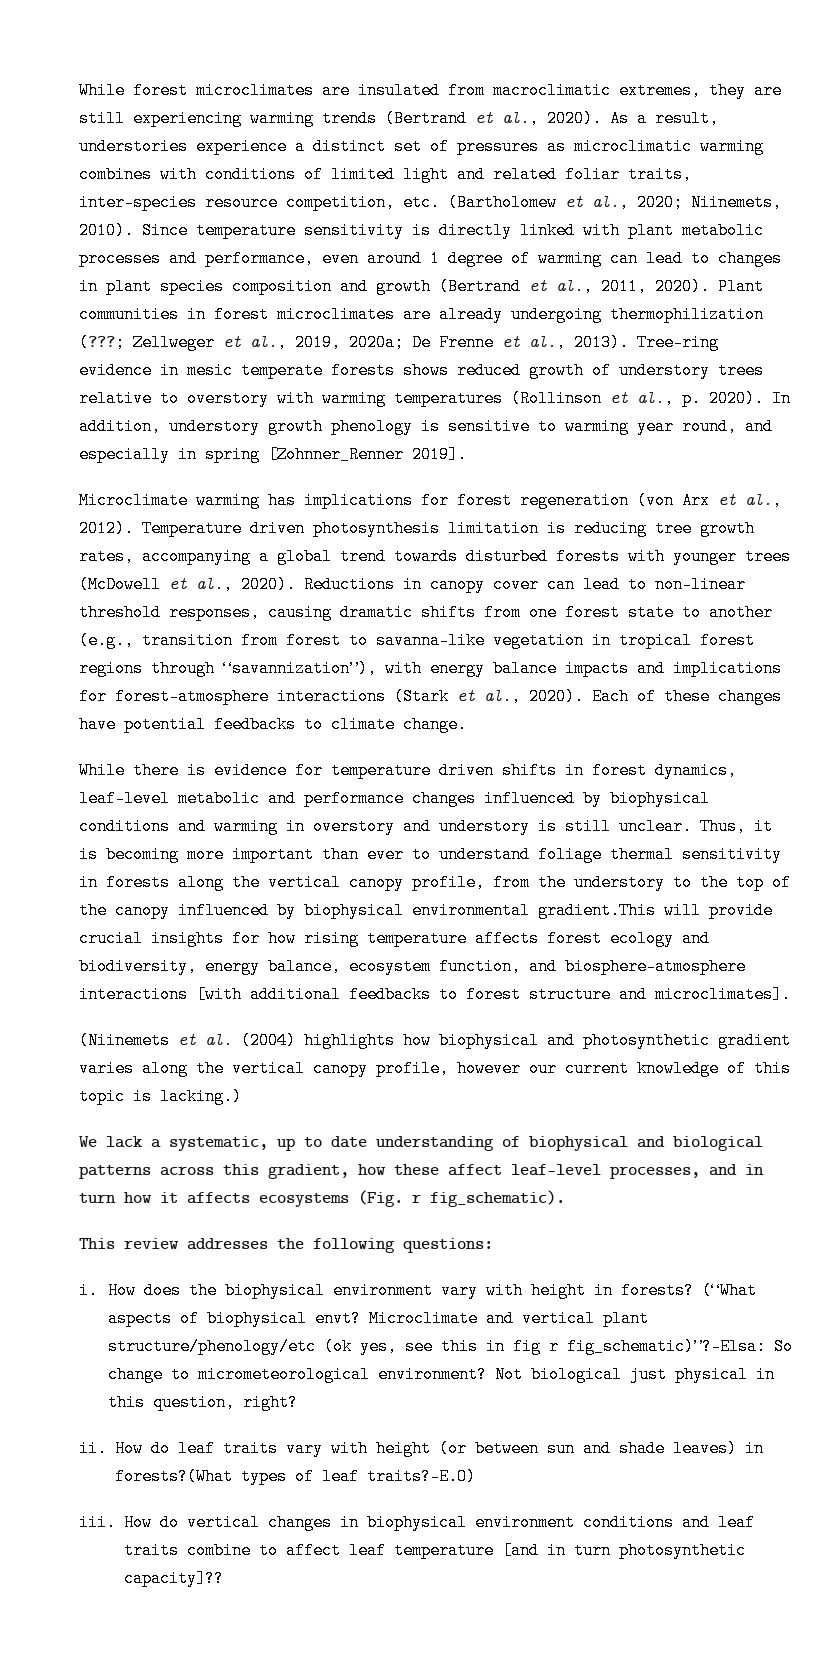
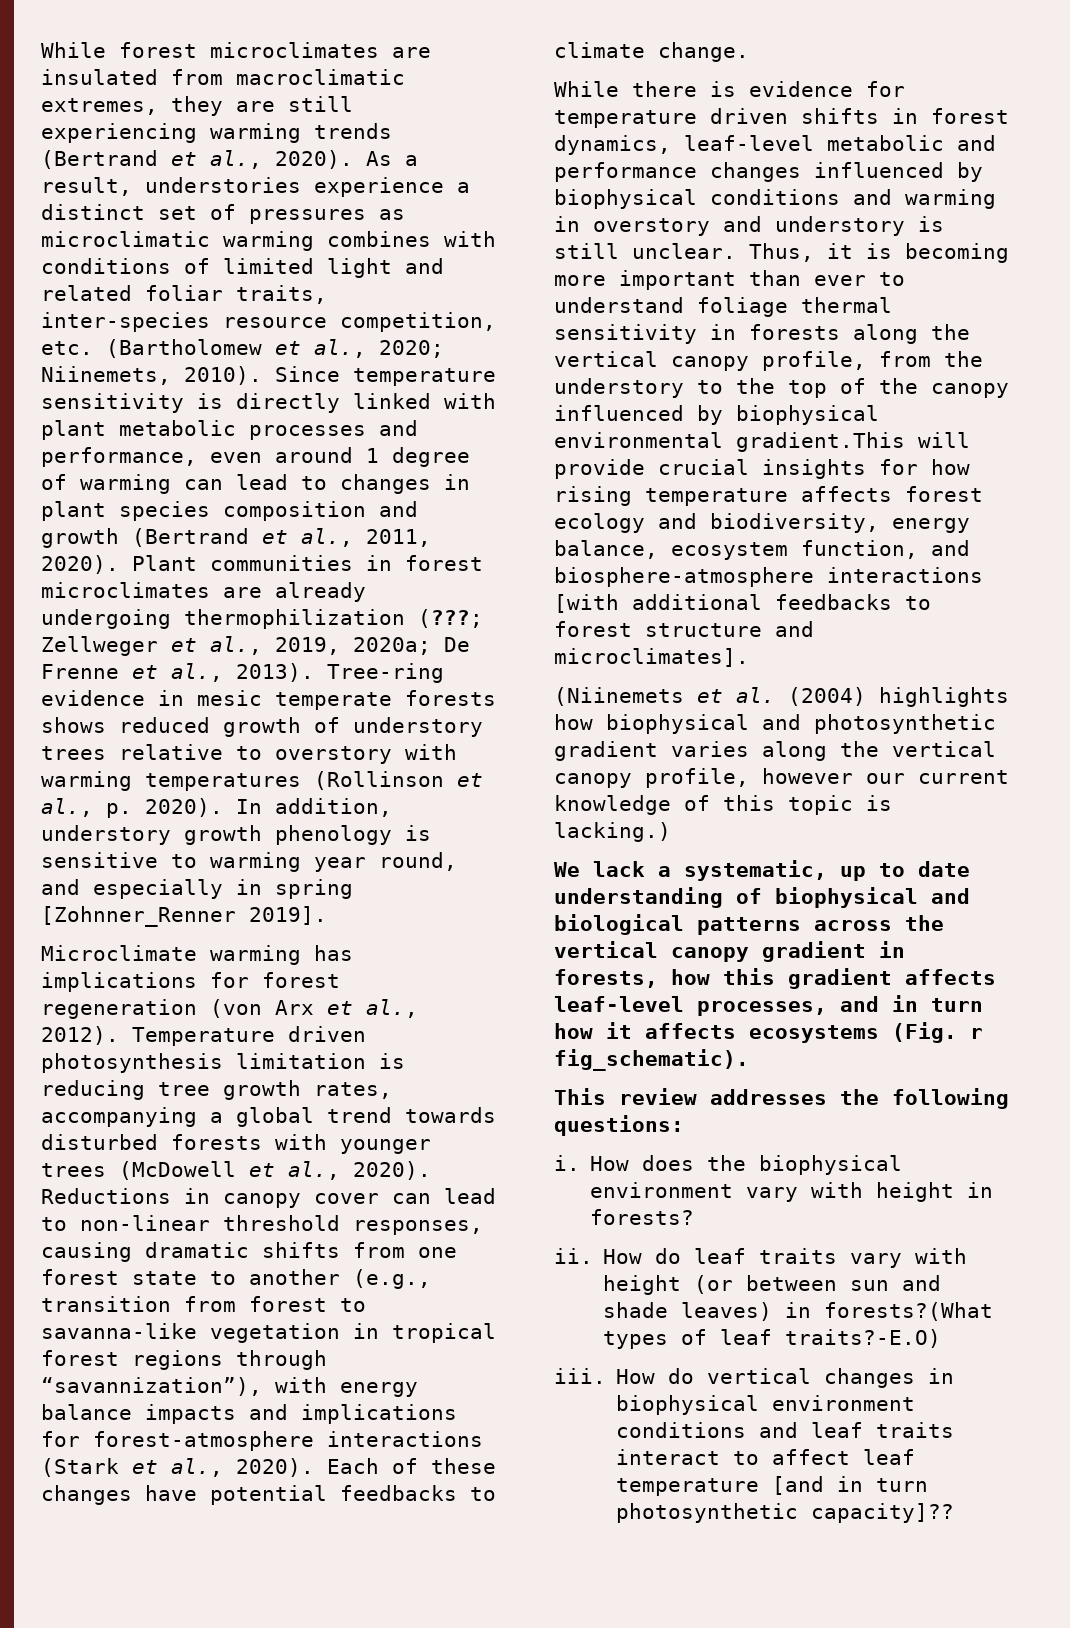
- We lack a systematic, up to date understanding of biophysical and biological patterns across this gradient, how these affect leaf-level processes, and in turn how it affects ecosystems (Fig. r fig_schematic).
+ We lack a systematic, up to date understanding of biophysical and biological patterns across the vertical canopy gradient in forests, how this gradient affects leaf-level processes, and in turn how it affects ecosystems (Fig. r fig_schematic).
- (“What aspects of biophysical envt? Microclimate and vertical plant structure/phenology/etc (ok yes, see this in fig r fig_schematic)”?–Elsa: So change to micrometeorological environment? Not biological just physical in this question, right?
- How do vertical changes in biophysical environment conditions and leaf traits combine to affect leaf temperature [and in turn photosynthetic capacity]??
+ How do vertical changes in biophysical environment conditions and leaf traits interact to affect leaf temperature [and in turn photosynthetic capacity]??

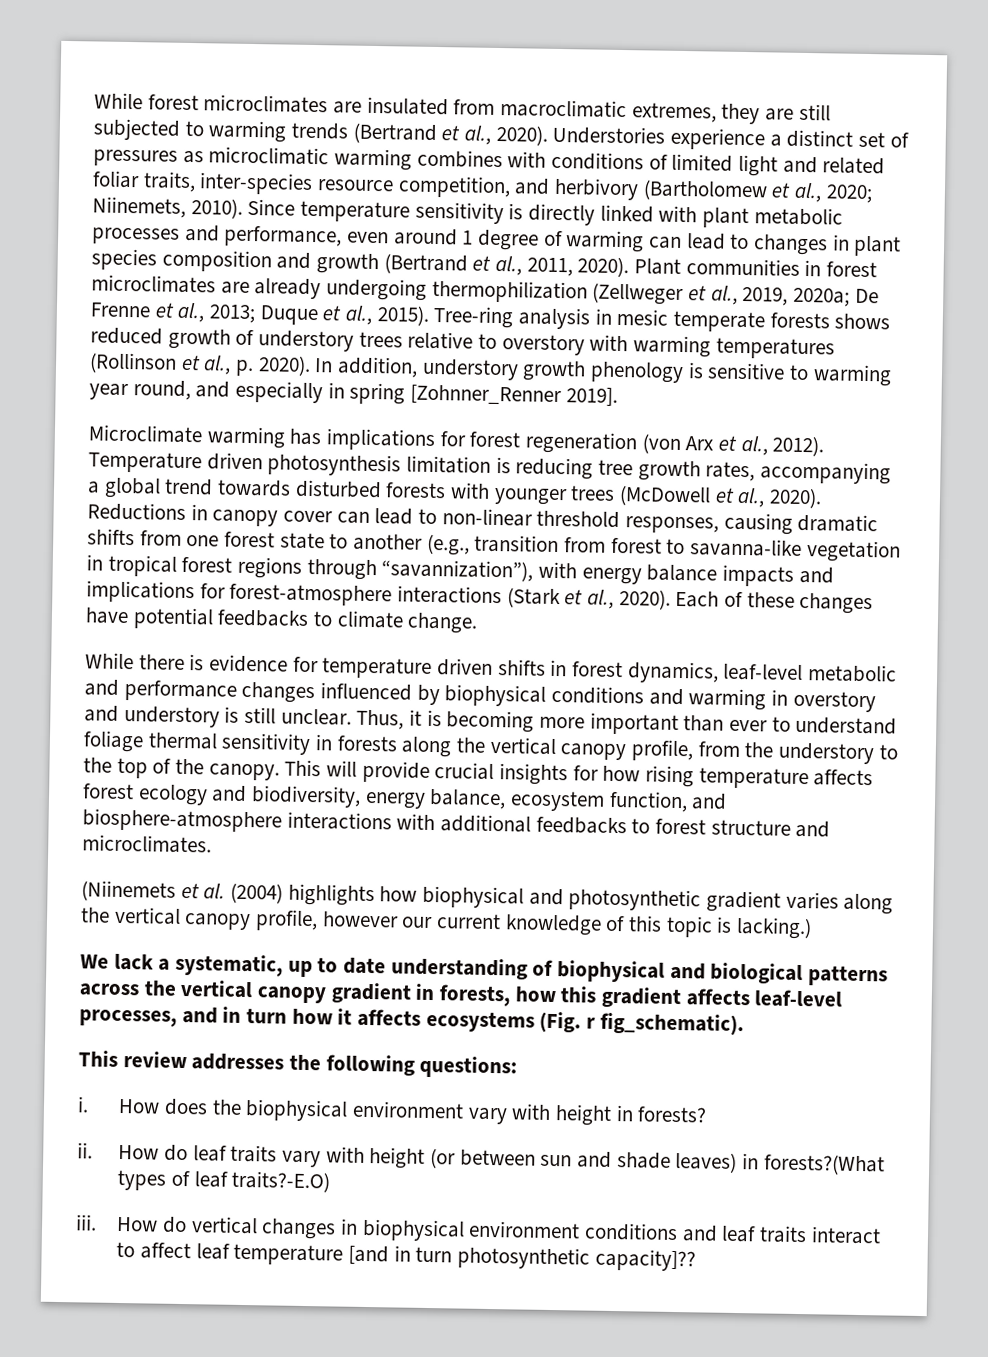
- While forest microclimates are insulated from macroclimatic extremes, they are still experiencing warming trends (Bertrand et al., 2020).
+ While forest microclimates are insulated from macroclimatic extremes, they are still subjected to warming trends (Bertrand et al., 2020).
- As a result, understories experience a distinct set of pressures as microclimatic warming combines with conditions of limited light and related foliar traits, inter-species resource competition, etc. (Bartholomew et al., 2020; Niinemets, 2010).
+ Understories experience a distinct set of pressures as microclimatic warming combines with conditions of limited light and related foliar traits, inter-species resource competition, and herbivory (Bartholomew et al., 2020; Niinemets, 2010).
- Plant communities in forest microclimates are already undergoing thermophilization (???; Zellweger et al., 2019, 2020a; De Frenne et al., 2013). Tree-ring evidence in mesic temperate forests shows reduced growth of understory trees relative to overstory with warming temperatures (Rollinson et al., p. 2020).
+ Plant communities in forest microclimates are already undergoing thermophilization (Zellweger et al., 2019, 2020a; De Frenne et al., 2013; Duque et al., 2015). Tree-ring analysis in mesic temperate forests shows reduced growth of understory trees relative to overstory with warming temperatures (Rollinson et al., p. 2020).
- Thus, it is becoming more important than ever to understand foliage thermal sensitivity in forests along the vertical canopy profile, from the understory to the top of the canopy influenced by biophysical environmental gradient.This will provide crucial insights for how rising temperature affects forest ecology and biodiversity, energy balance, ecosystem function, and biosphere-atmosphere interactions [with additional feedbacks to forest structure and microclimates].
+ Thus, it is becoming more important than ever to understand foliage thermal sensitivity in forests along the vertical canopy profile, from the understory to the top of the canopy. This will provide crucial insights for how rising temperature affects forest ecology and biodiversity, energy balance, ecosystem function, and biosphere-atmosphere interactions with additional feedbacks to forest structure and microclimates.

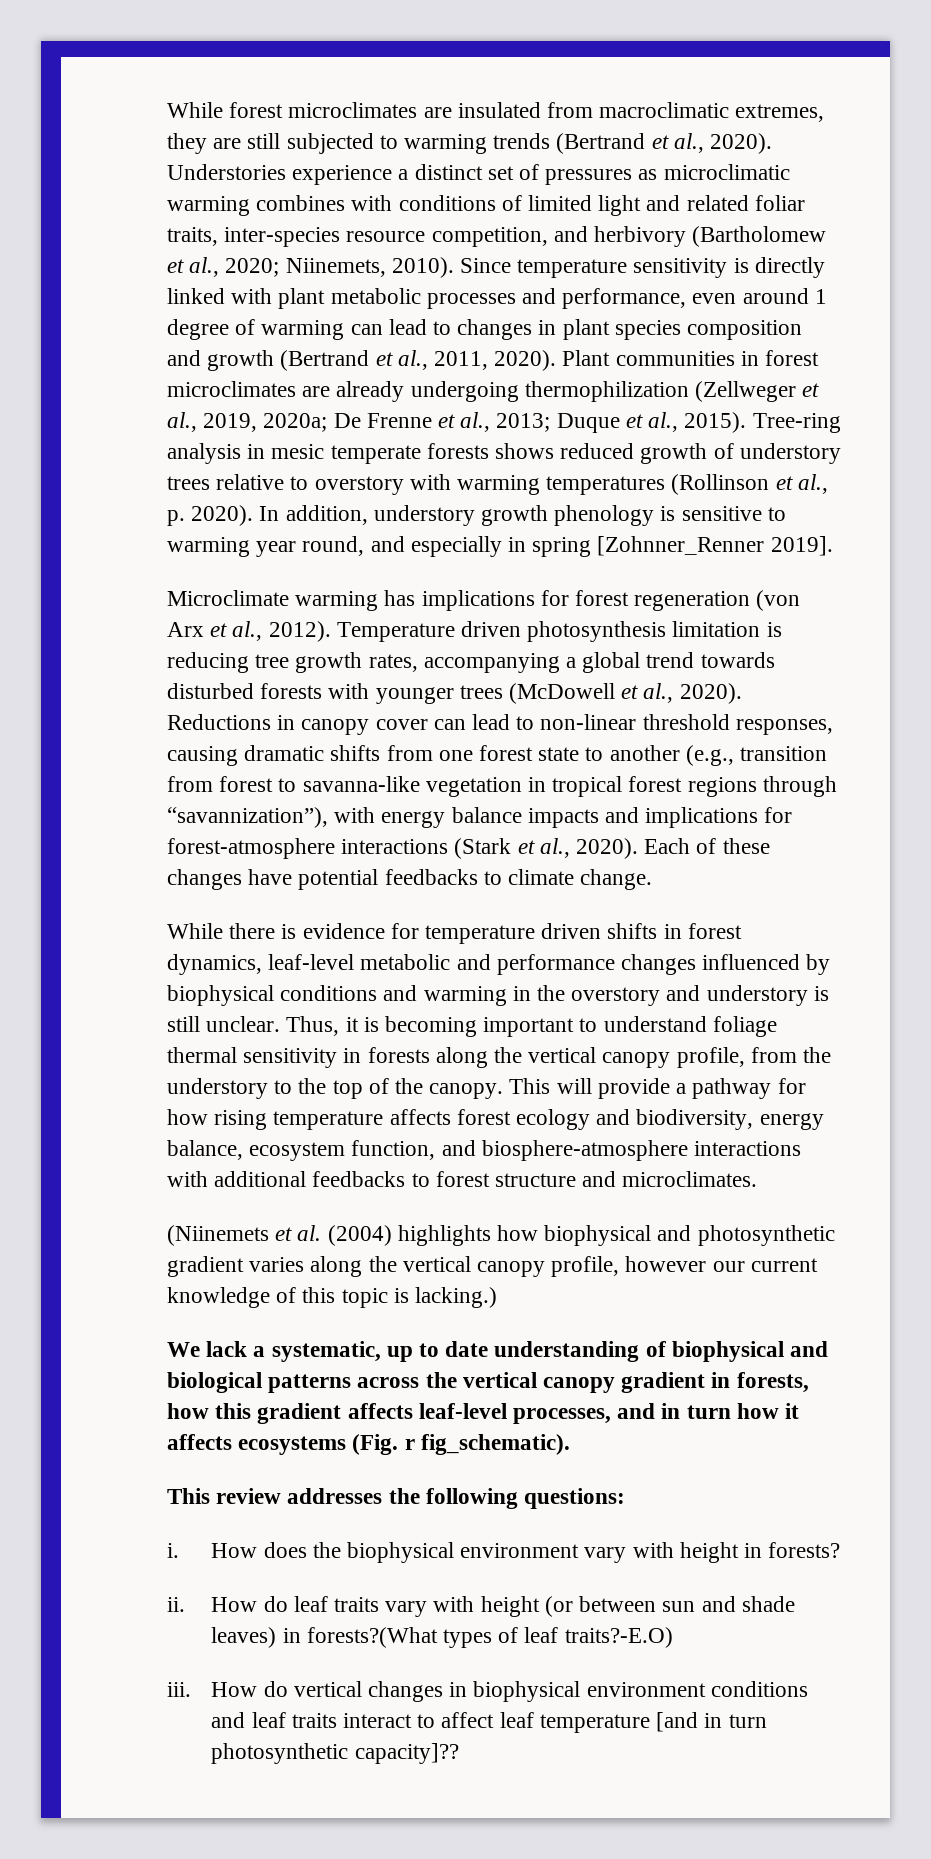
- While there is evidence for temperature driven shifts in forest dynamics, leaf-level metabolic and performance changes influenced by biophysical conditions and warming in overstory and understory is still unclear.
+ While there is evidence for temperature driven shifts in forest dynamics, leaf-level metabolic and performance changes influenced by biophysical conditions and warming in the overstory and understory is still unclear.
- Thus, it is becoming more important than ever to understand foliage thermal sensitivity in forests along the vertical canopy profile, from the understory to the top of the canopy.
+ Thus, it is becoming important to understand foliage thermal sensitivity in forests along the vertical canopy profile, from the understory to the top of the canopy.
- This will provide crucial insights for how rising temperature affects forest ecology and biodiversity, energy balance, ecosystem function, and biosphere-atmosphere interactions with additional feedbacks to forest structure and microclimates.
+ This will provide a pathway for how rising temperature affects forest ecology and biodiversity, energy balance, ecosystem function, and biosphere-atmosphere interactions with additional feedbacks to forest structure and microclimates.

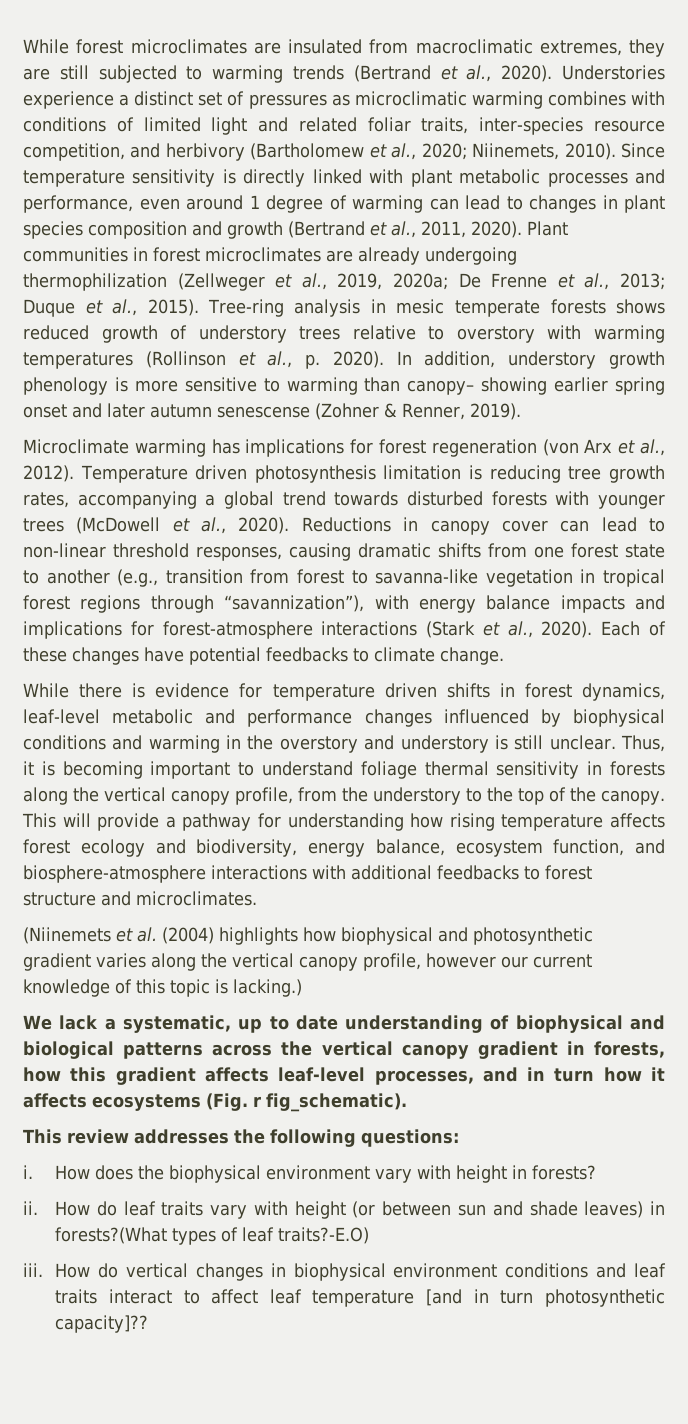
- In addition, understory growth phenology is sensitive to warming year round, and especially in spring [Zohnner_Renner 2019].
+ In addition, understory growth phenology is more sensitive to warming than canopy– showing earlier spring onset and later autumn senescense (Zohner & Renner, 2019).
- This will provide a pathway for how rising temperature affects forest ecology and biodiversity, energy balance, ecosystem function, and biosphere-atmosphere interactions with additional feedbacks to forest structure and microclimates.
+ This will provide a pathway for understanding how rising temperature affects forest ecology and biodiversity, energy balance, ecosystem function, and biosphere-atmosphere interactions with additional feedbacks to forest structure and microclimates.

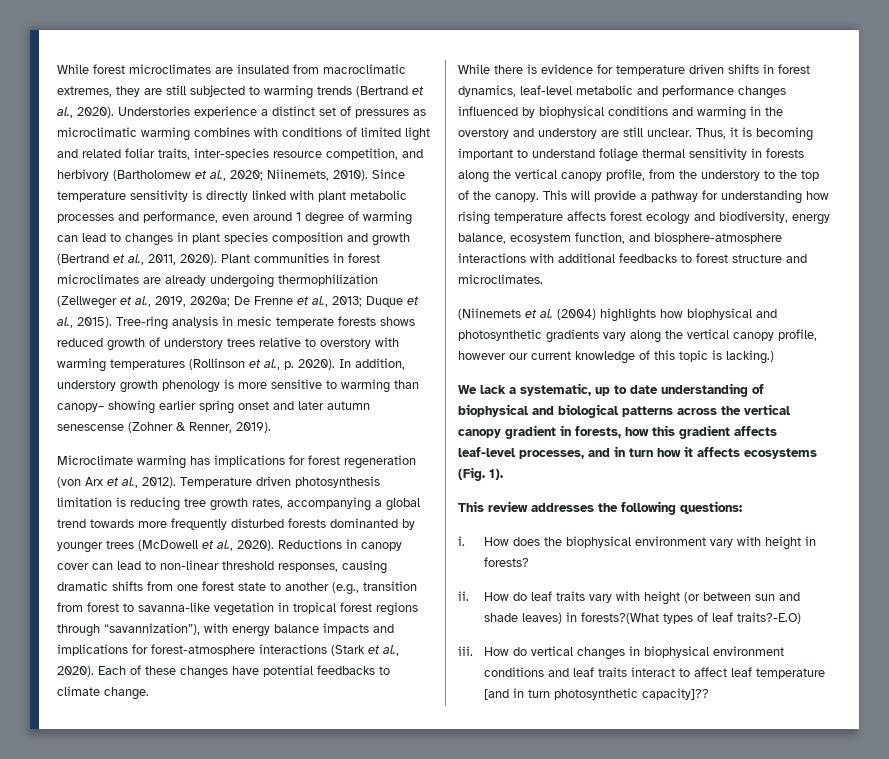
- Temperature driven photosynthesis limitation is reducing tree growth rates, accompanying a global trend towards disturbed forests with younger trees (McDowell et al., 2020).
+ Temperature driven photosynthesis limitation is reducing tree growth rates, accompanying a global trend towards more frequently disturbed forests dominanted by younger trees (McDowell et al., 2020).
- While there is evidence for temperature driven shifts in forest dynamics, leaf-level metabolic and performance changes influenced by biophysical conditions and warming in the overstory and understory is still unclear.
+ While there is evidence for temperature driven shifts in forest dynamics, leaf-level metabolic and performance changes influenced by biophysical conditions and warming in the overstory and understory are still unclear.
- (Niinemets et al. (2004) highlights how biophysical and photosynthetic gradient varies along the vertical canopy profile, however our current knowledge of this topic is lacking.)
+ (Niinemets et al. (2004) highlights how biophysical and photosynthetic gradients vary along the vertical canopy profile, however our current knowledge of this topic is lacking.)
- We lack a systematic, up to date understanding of biophysical and biological patterns across the vertical canopy gradient in forests, how this gradient affects leaf-level processes, and in turn how it affects ecosystems (Fig. r fig_schematic).
+ We lack a systematic, up to date understanding of biophysical and biological patterns across the vertical canopy gradient in forests, how this gradient affects leaf-level processes, and in turn how it affects ecosystems (Fig. 1).

